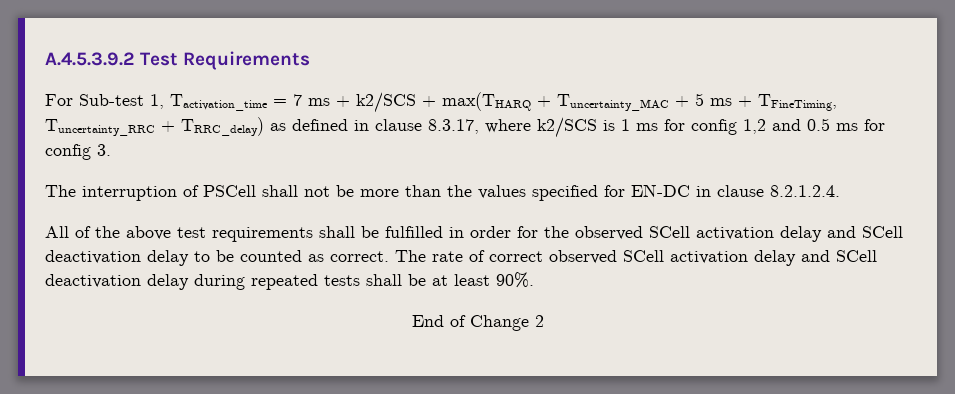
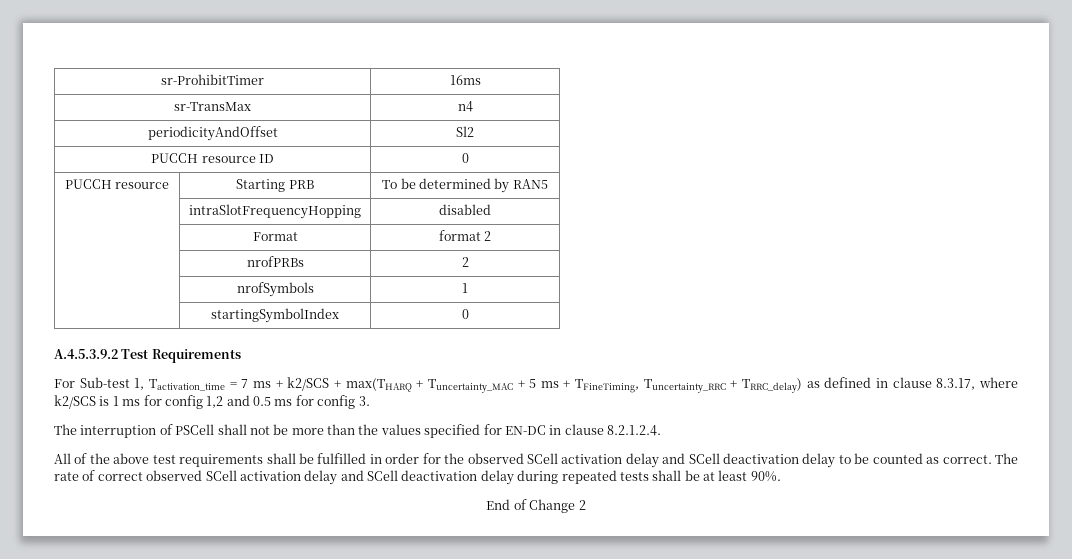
+ sr-ProhibitTimer | 16ms
+ sr-TransMax | n4
+ periodicityAndOffset | Sl2
+ PUCCH resource ID | 0
+ PUCCH resource | Starting PRB | To be determined by RAN5
+ | intraSlotFrequencyHopping | disabled
+ | Format | format 2
+ | nrofPRBs | 2
+ | nrofSymbols | 1
+ | startingSymbolIndex | 0

